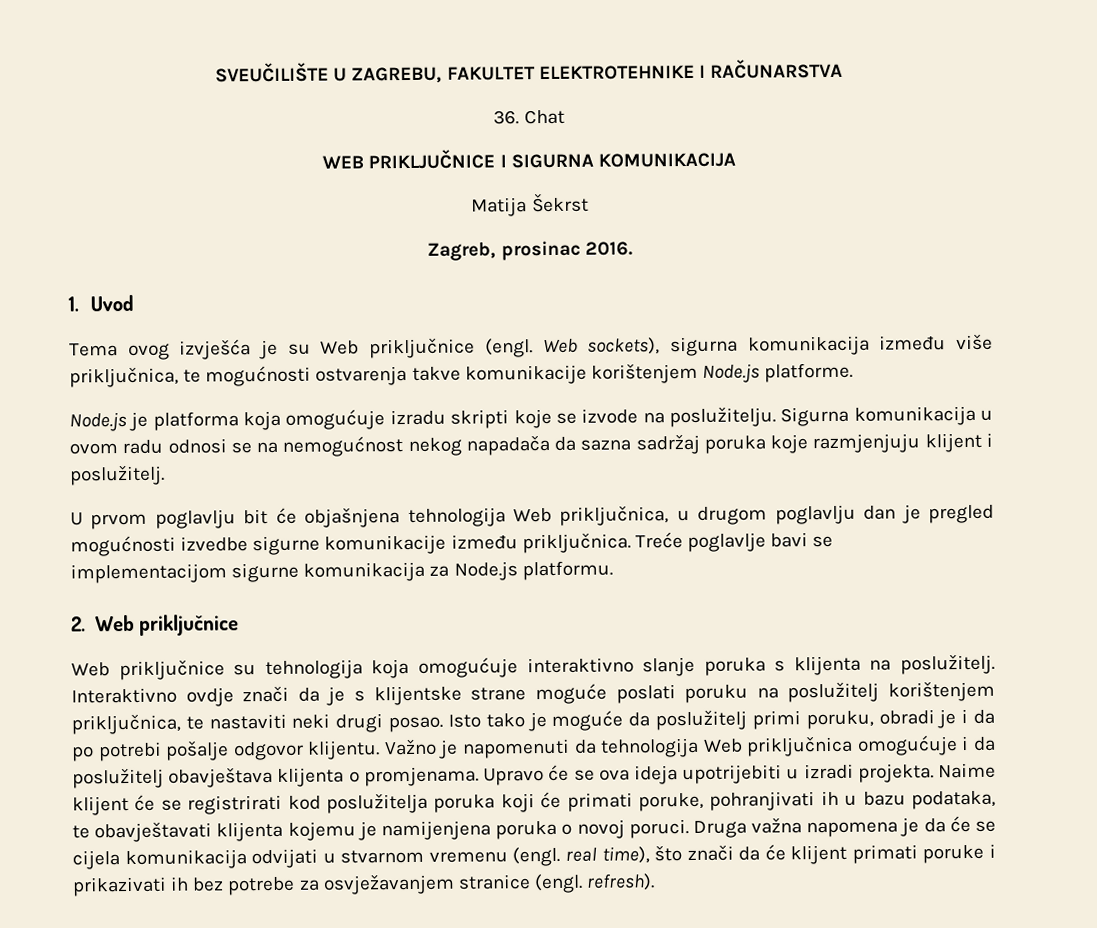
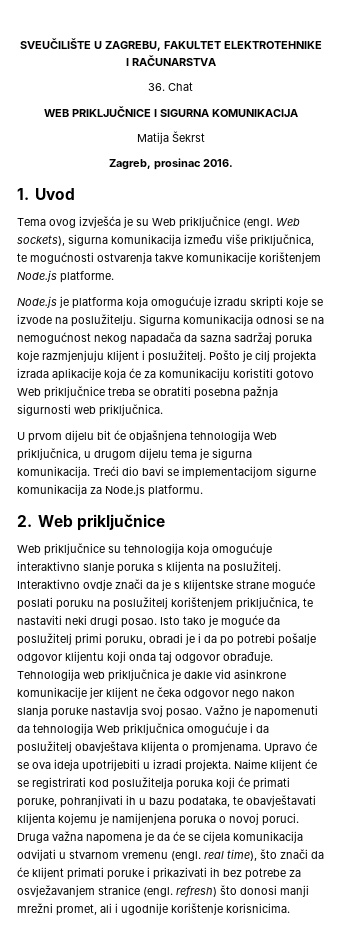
- Sigurna komunikacija u ovom radu odnosi se na nemogućnost nekog napadača da sazna sadržaj poruka koje razmjenjuju klijent i poslužitelj.
+ Sigurna komunikacija odnosi se na nemogućnost nekog napadača da sazna sadržaj poruka koje razmjenjuju klijent i poslužitelj. Pošto je cilj projekta izrada aplikacije koja će za komunikaciju koristiti gotovo Web priključnice treba se obratiti posebna pažnja sigurnosti web priključnica.
- U prvom poglavlju bit će objašnjena tehnologija Web priključnica, u drugom poglavlju dan je pregled mogućnosti izvedbe sigurne komunikacije između priključnica. Treće poglavlje bavi se implementacijom sigurne komunikacija za Node.js platformu.
+ U prvom dijelu bit će objašnjena tehnologija Web priključnica, u drugom dijelu tema je sigurna komunikacija. Treći dio bavi se implementacijom sigurne komunikacija za Node.js platformu.
- Isto tako je moguće da poslužitelj primi poruku, obradi je i da po potrebi pošalje odgovor klijentu.
+ Isto tako je moguće da poslužitelj primi poruku, obradi je i da po potrebi pošalje odgovor klijentu koji onda taj odgovor obrađuje. Tehnologija web priključnica je dakle vid asinkrone komunikacije jer klijent ne čeka odgovor nego nakon slanja poruke nastavlja svoj posao.
- Druga važna napomena je da će se cijela komunikacija odvijati u stvarnom vremenu (engl. real time), što znači da će klijent primati poruke i prikazivati ih bez potrebe za osvježavanjem stranice (engl. refresh).
+ Druga važna napomena je da će se cijela komunikacija odvijati u stvarnom vremenu (engl. real time), što znači da će klijent primati poruke i prikazivati ih bez potrebe za osvježavanjem stranice (engl. refresh) što donosi manji mrežni promet, ali i ugodnije korištenje korisnicima.

